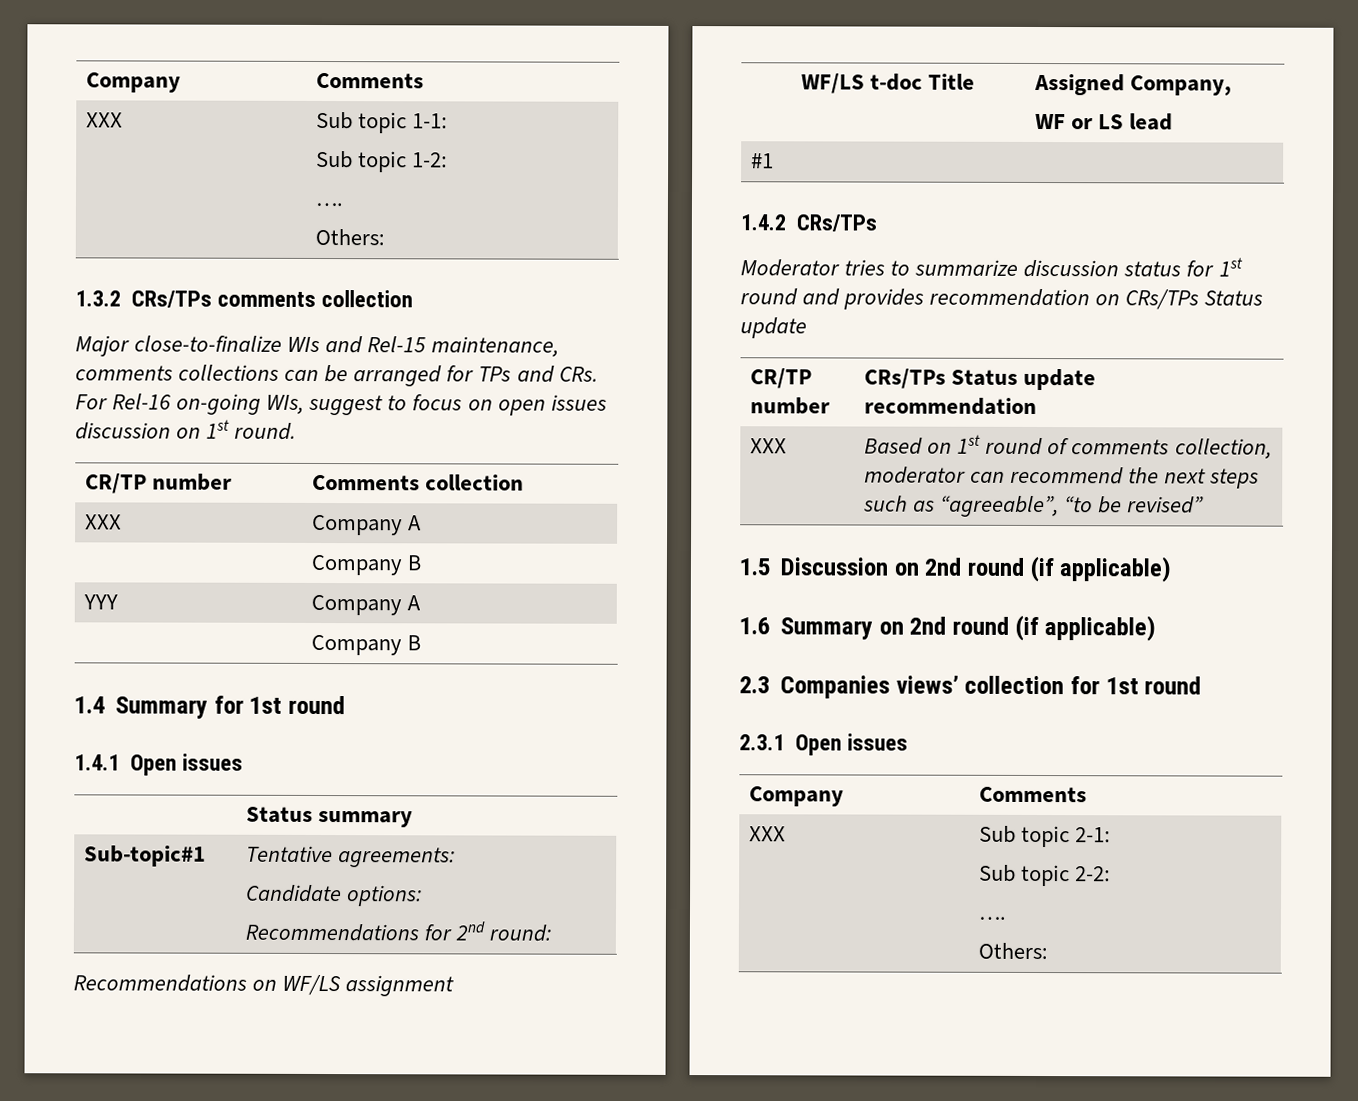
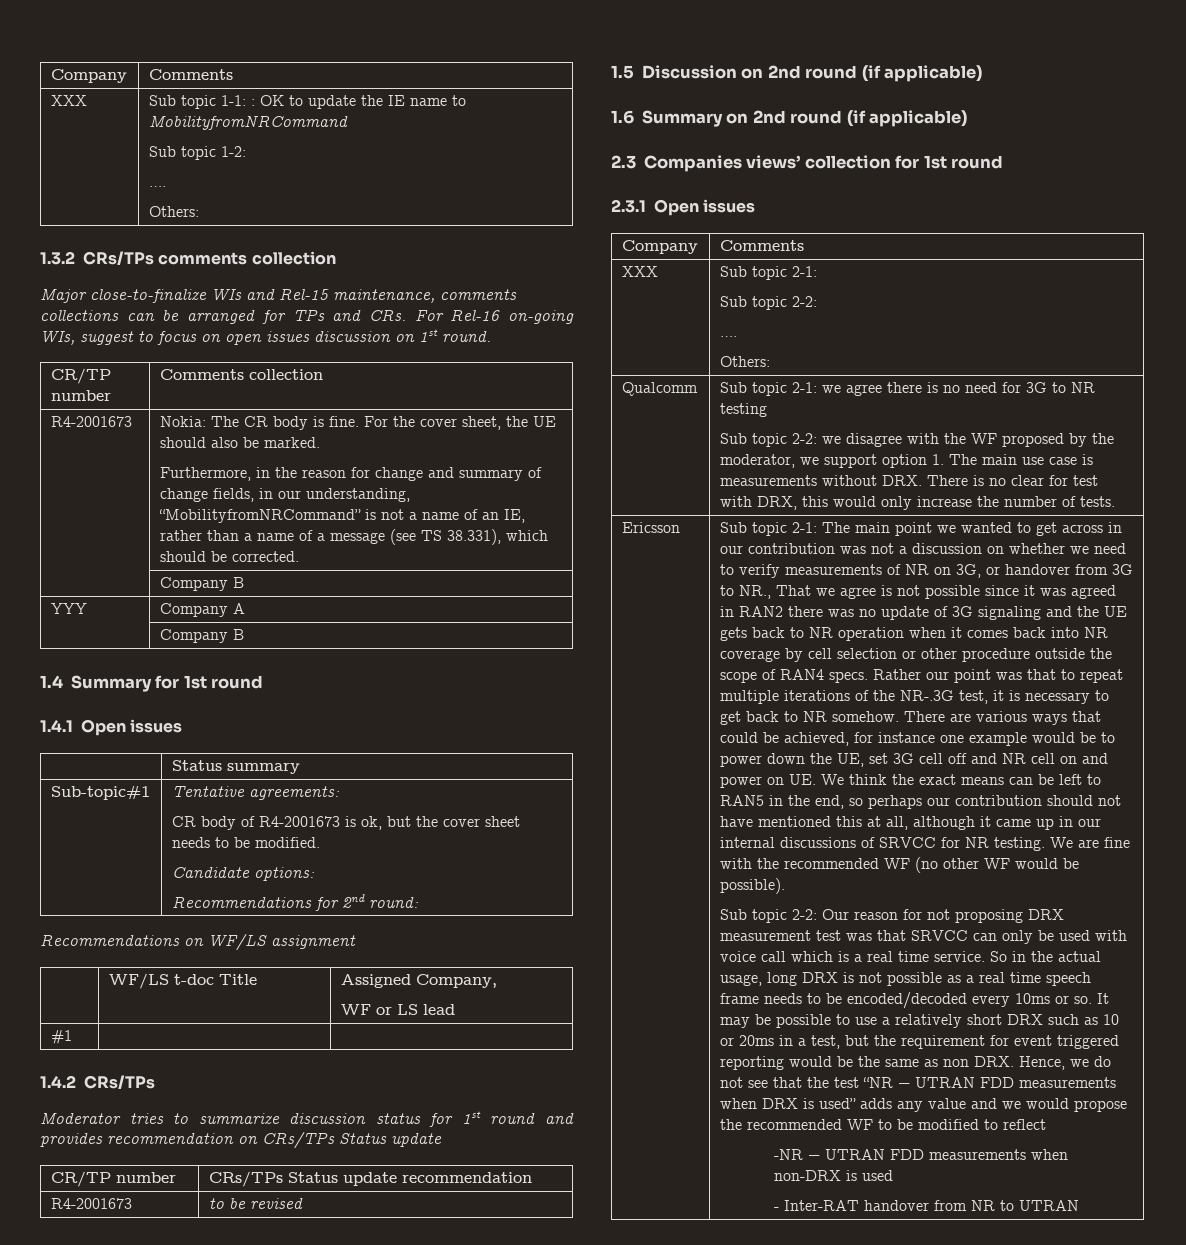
- XXX | Sub topic 1-1:
+ XXX | Sub topic 1-1: : OK to update the IE name to MobilityfromNRCommand
- XXX | Company A
+ R4-2001673 | Nokia: The CR body is fine. For the cover sheet, the UE should also be marked.
+ Furthermore, in the reason for change and summary of change fields, in our understanding, “MobilityfromNRCommand” is not a name of an IE, rather than a name of a message (see TS 38.331), which should be corrected.
  Sub-topic#1 | Tentative agreements:
+ CR body of R4-2001673 is ok, but the cover sheet needs to be modified.
- XXX | Based on 1st round of comments collection, moderator can recommend the next steps such as “agreeable”, “to be revised”
+ R4-2001673 | to be revised
+ Qualcomm | Sub topic 2-1: we agree there is no need for 3G to NR testing
+ Sub topic 2-2: we disagree with the WF proposed by the moderator, we support option 1. The main use case is measurements without DRX. There is no clear for test with DRX, this would only increase the number of tests.
+ Ericsson | Sub topic 2-1: The main point we wanted to get across in our contribution was not a discussion on whether we need to verify measurements of NR on 3G, or handover from 3G to NR., That we agree is not possible since it was agreed in RAN2 there was no update of 3G signaling and the UE gets back to NR operation when it comes back into NR coverage by cell selection or other procedure outside the scope of RAN4 specs. Rather our point was that to repeat multiple iterations of the NR-.3G test, it is necessary to get back to NR somehow. There are various ways that could be achieved, for instance one example would be to power down the UE, set 3G cell off and NR cell on and power on UE. We think the exact means can be left to RAN5 in the end, so perhaps our contribution should not have mentioned this at all, although it came up in our internal discussions of SRVCC for NR testing. We are fine with the recommended WF (no other WF would be possible).
+ Sub topic 2-2: Our reason for not proposing DRX measurement test was that SRVCC can only be used with voice call which is a real time service. So in the actual usage, long DRX is not possible as a real time speech frame needs to be encoded/decoded every 10ms or so. It may be possible to use a relatively short DRX such as 10 or 20ms in a test, but the requirement for event triggered reporting would be the same as non DRX. Hence, we do not see that the test “NR − UTRAN FDD measurements when DRX is used” adds any value and we would propose the recommended WF to be modified to reflect
+ -NR − UTRAN FDD measurements when non-DRX is used
+ - Inter-RAT handover from NR to UTRAN

